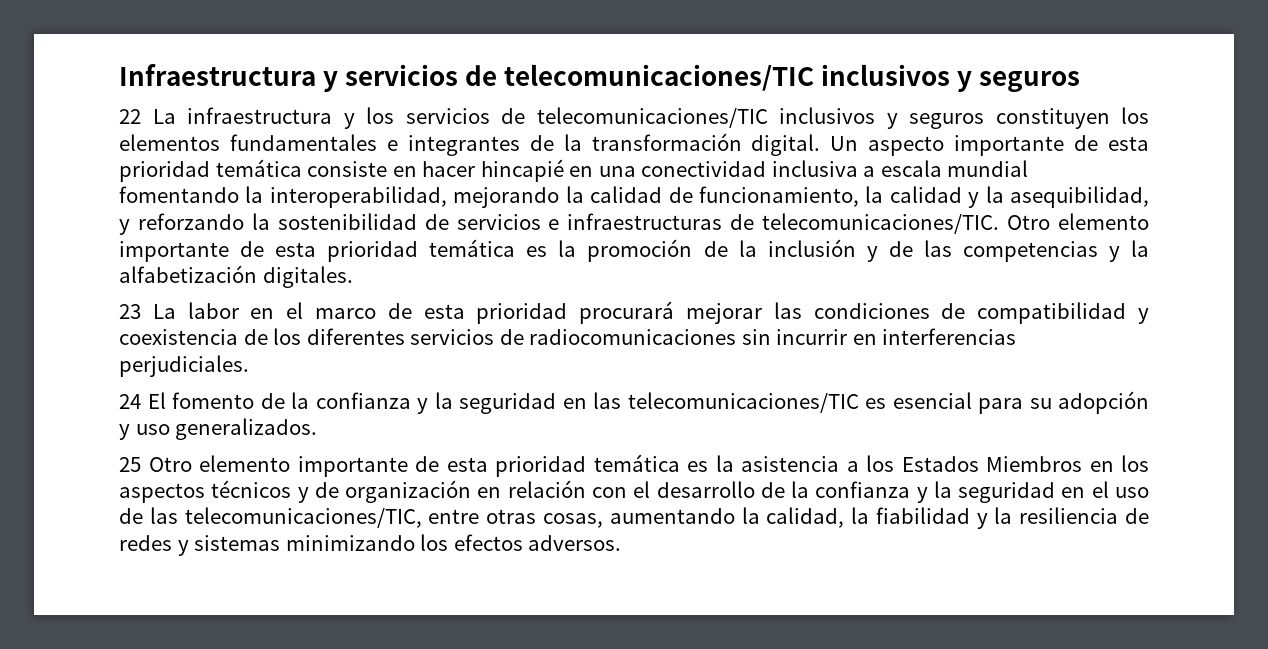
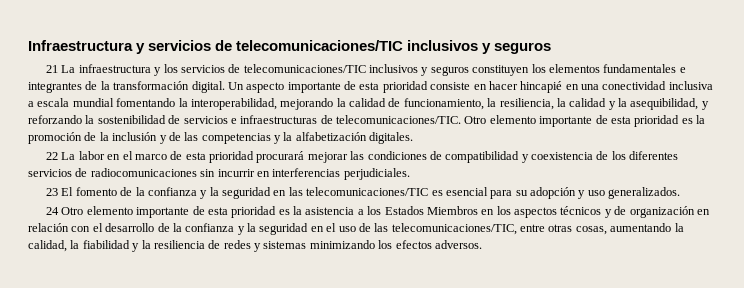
- 22 La infraestructura y los servicios de telecomunicaciones/TIC inclusivos y seguros constituyen los elementos fundamentales e integrantes de la transformación digital.
+ 21 La infraestructura y los servicios de telecomunicaciones/TIC inclusivos y seguros constituyen los elementos fundamentales e integrantes de la transformación digital.
- Un aspecto importante de esta prioridad temática consiste en hacer hincapié en una conectividad inclusiva a escala mundial fomentando la interoperabilidad, mejorando la calidad de funcionamiento, la calidad y la asequibilidad, y reforzando la sostenibilidad de servicios e infraestructuras de telecomunicaciones/TIC.
+ Un aspecto importante de esta prioridad consiste en hacer hincapié en una conectividad inclusiva a escala mundial fomentando la interoperabilidad, mejorando la calidad de funcionamiento, la resiliencia, la calidad y la asequibilidad, y reforzando la sostenibilidad de servicios e infraestructuras de telecomunicaciones/TIC.
- Otro elemento importante de esta prioridad temática es la promoción de la inclusión y de las competencias y la alfabetización digitales.
+ Otro elemento importante de esta prioridad es la promoción de la inclusión y de las competencias y la alfabetización digitales.
- 23 La labor en el marco de esta prioridad procurará mejorar las condiciones de compatibilidad y coexistencia de los diferentes servicios de radiocomunicaciones sin incurrir en interferencias perjudiciales.
+ 22 La labor en el marco de esta prioridad procurará mejorar las condiciones de compatibilidad y coexistencia de los diferentes servicios de radiocomunicaciones sin incurrir en interferencias perjudiciales.
- 24 El fomento de la confianza y la seguridad en las telecomunicaciones/TIC es esencial para su adopción y uso generalizados.
+ 23 El fomento de la confianza y la seguridad en las telecomunicaciones/TIC es esencial para su adopción y uso generalizados.
- 25 Otro elemento importante de esta prioridad temática es la asistencia a los Estados Miembros en los aspectos técnicos y de organización en relación con el desarrollo de la confianza y la seguridad en el uso de las telecomunicaciones/TIC, entre otras cosas, aumentando la calidad, la fiabilidad y la resiliencia de redes y sistemas minimizando los efectos adversos.
+ 24 Otro elemento importante de esta prioridad es la asistencia a los Estados Miembros en los aspectos técnicos y de organización en relación con el desarrollo de la confianza y la seguridad en el uso de las telecomunicaciones/TIC, entre otras cosas, aumentando la calidad, la fiabilidad y la resiliencia de redes y sistemas minimizando los efectos adversos.

